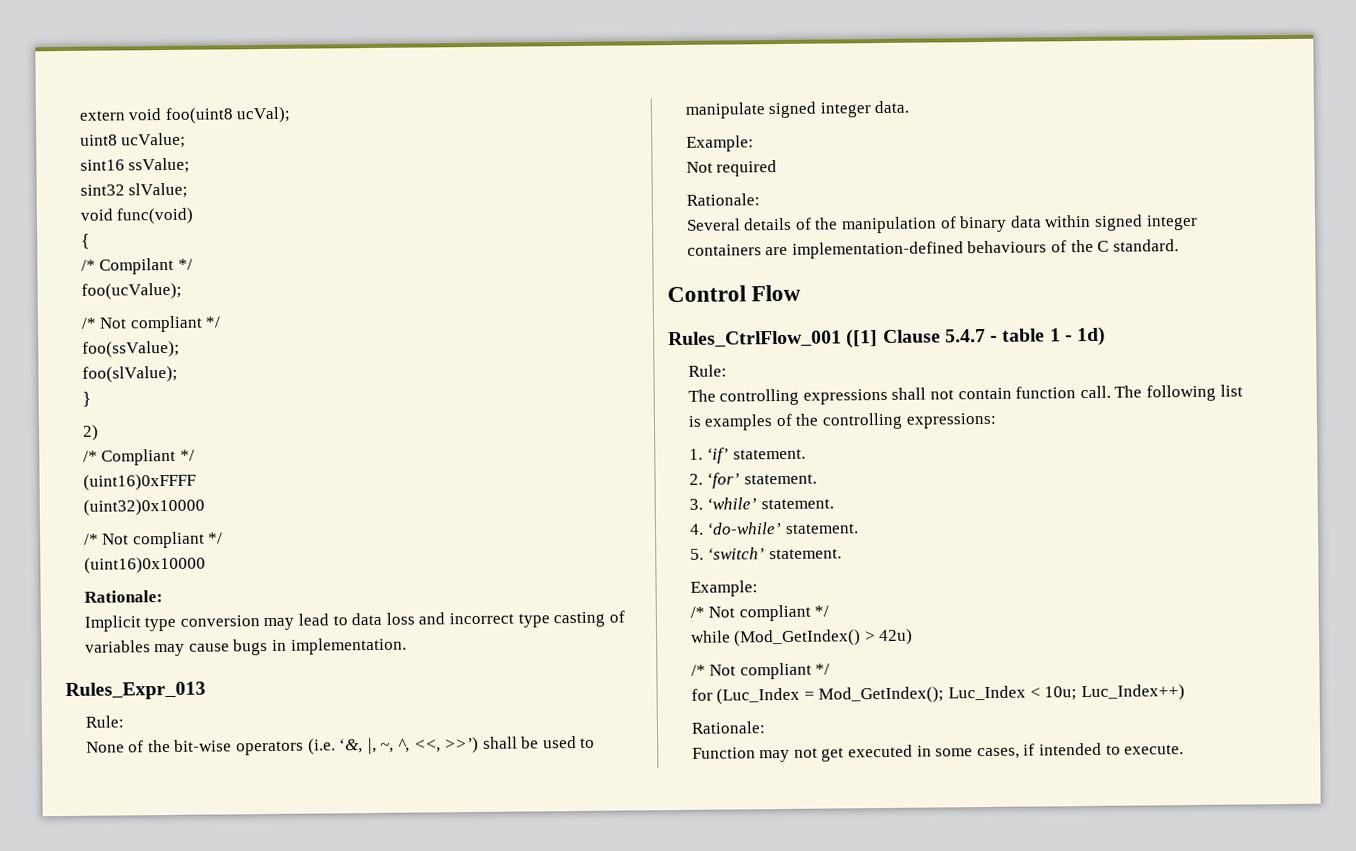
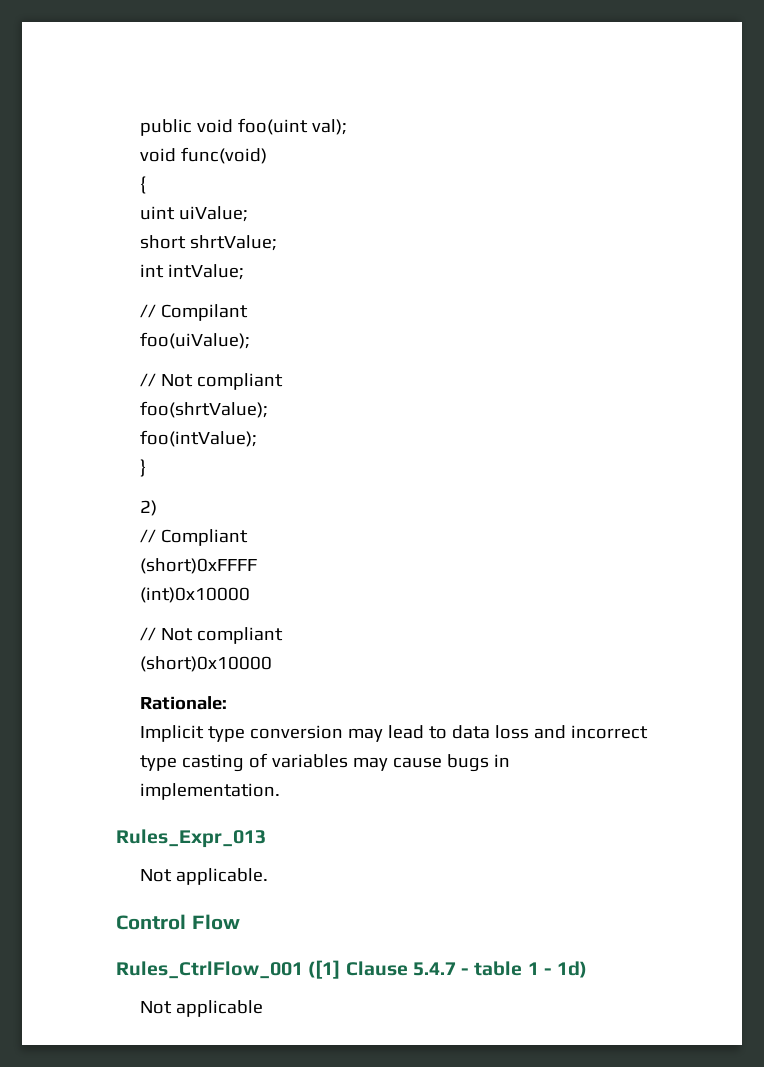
- extern void foo(uint8 ucVal);
- uint8 ucValue;
- sint16 ssValue;
- sint32 slValue;
+ public void foo(uint val);
  void func(void)
  {
- /* Compilant */
- foo(ucValue);
- /* Not compliant */
- foo(ssValue);
- foo(slValue);
+ uint uiValue;
+ short shrtValue;
+ int intValue;
+ // Compilant
+ foo(uiValue);
+ // Not compliant
+ foo(shrtValue);
+ foo(intValue);
- /* Compliant */
- (uint16)0xFFFF
- (uint32)0x10000
- /* Not compliant */
- (uint16)0x10000
+ // Compliant
+ (short)0xFFFF
+ (int)0x10000
+ // Not compliant
+ (short)0x10000
  Rules_Expr_013
- Rule:
- None of the bit-wise operators (i.e. ‘&, |, ~, ^, <<, >>’) shall be used to manipulate signed integer data.
- Example:
- Not required
- Rationale:
- Several details of the manipulation of binary data within signed integer containers are implementation-defined behaviours of the C standard.
+ Not applicable.
  Rules_CtrlFlow_001 ([1] Clause 5.4.7 - table 1 - 1d)
- Rule:
- The controlling expressions shall not contain function call. The following list is examples of the controlling expressions:
- 1. ‘if’ statement.
- 2. ‘for’ statement.
- 3. ‘while’ statement.
- 4. ‘do-while’ statement.
- 5. ‘switch’ statement.
- Example:
- /* Not compliant */
- while (Mod_GetIndex() > 42u)
- /* Not compliant */
- for (Luc_Index = Mod_GetIndex(); Luc_Index < 10u; Luc_Index++)
- Rationale:
- Function may not get executed in some cases, if intended to execute.
+ Not applicable

